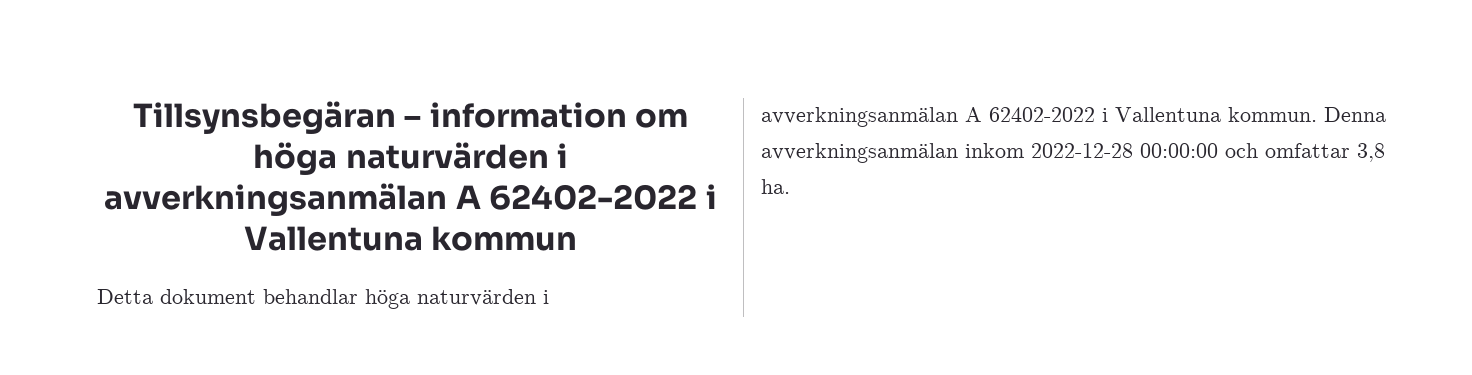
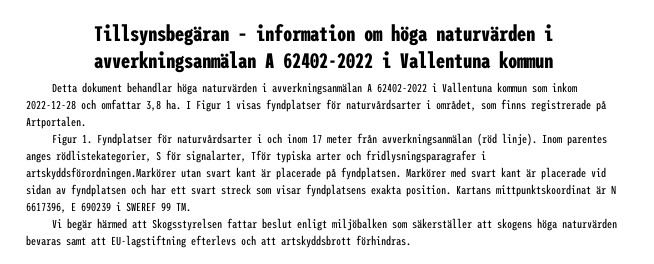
- Detta dokument behandlar höga naturvärden i avverkningsanmälan A 62402-2022 i Vallentuna kommun. Denna avverkningsanmälan inkom 2022-12-28 00:00:00 och omfattar 3,8 ha.
+ Detta dokument behandlar höga naturvärden i avverkningsanmälan A 62402-2022 i Vallentuna kommun som inkom 2022-12-28 och omfattar 3,8 ha.
+ I Figur 1 visas fyndplatser för naturvårdsarter i området, som finns registrerade på Artportalen.
+ Figur 1. Fyndplatser för naturvårdsarter i och inom 17 meter från avverkningsanmälan (röd linje). Inom parentes anges rödlistekategorier, S för signalarter, Tför typiska arter och fridlysningsparagrafer i artskyddsförordningen.Markörer utan svart kant är placerade på fyndplatsen. Markörer med svart kant är placerade vid sidan av fyndplatsen och har ett svart streck som visar fyndplatsens exakta position. Kartans mittpunktskoordinat är N 6617396, E 690239 i SWEREF 99 TM.
+ Vi begär härmed att Skogsstyrelsen fattar beslut enligt miljöbalken som säkerställer att skogens höga naturvärden bevaras samt att EU-lagstiftning efterlevs och att artskyddsbrott förhindras.

